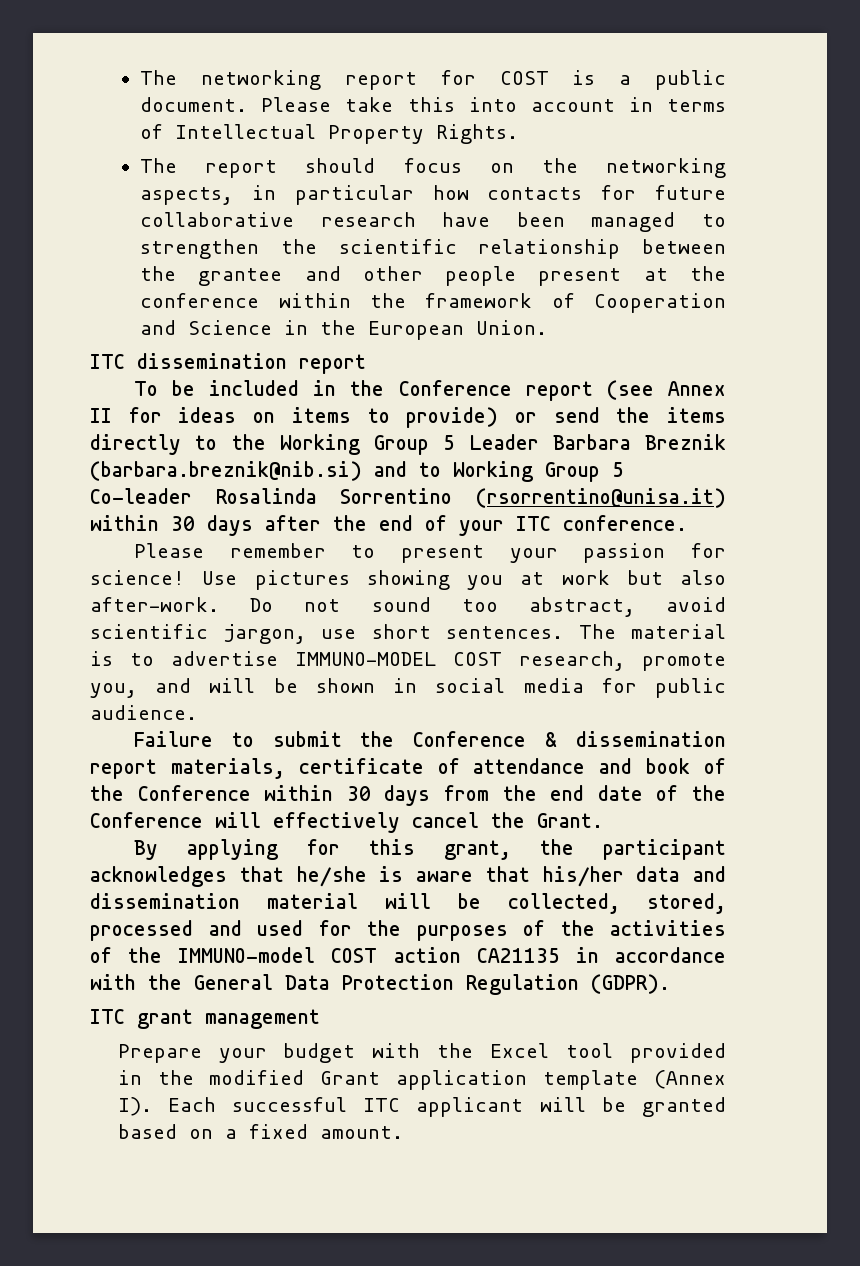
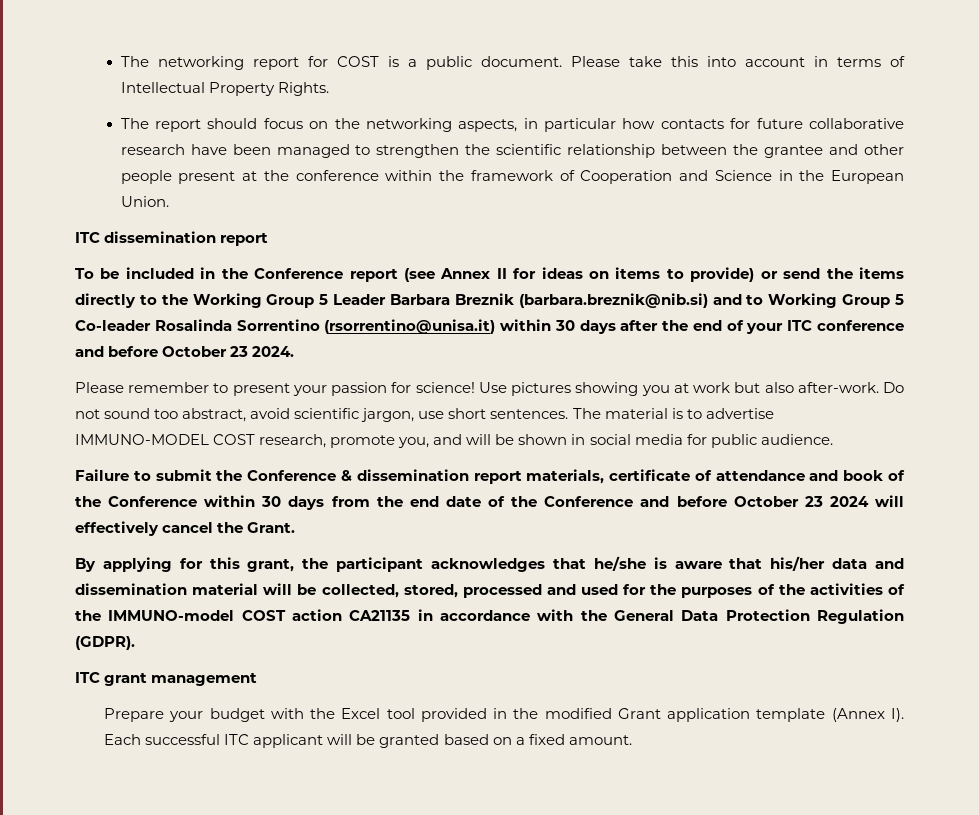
- To be included in the Conference report (see Annex II for ideas on items to provide) or send the items directly to the Working Group 5 Leader Barbara Breznik (barbara.breznik@nib.si) and to Working Group 5 Co-leader Rosalinda Sorrentino (rsorrentino@unisa.it) within 30 days after the end of your ITC conference.
+ To be included in the Conference report (see Annex II for ideas on items to provide) or send the items directly to the Working Group 5 Leader Barbara Breznik (barbara.breznik@nib.si) and to Working Group 5 Co-leader Rosalinda Sorrentino (rsorrentino@unisa.it) within 30 days after the end of your ITC conference and before October 23 2024.
- Failure to submit the Conference & dissemination report materials, certificate of attendance and book of the Conference within 30 days from the end date of the Conference will effectively cancel the Grant.
+ Failure to submit the Conference & dissemination report materials, certificate of attendance and book of the Conference within 30 days from the end date of the Conference and before October 23 2024 will effectively cancel the Grant.

